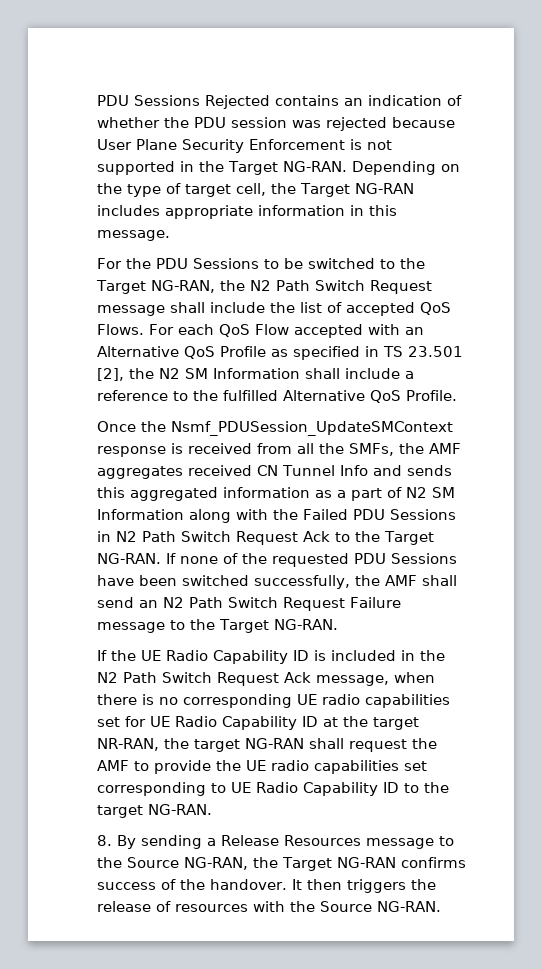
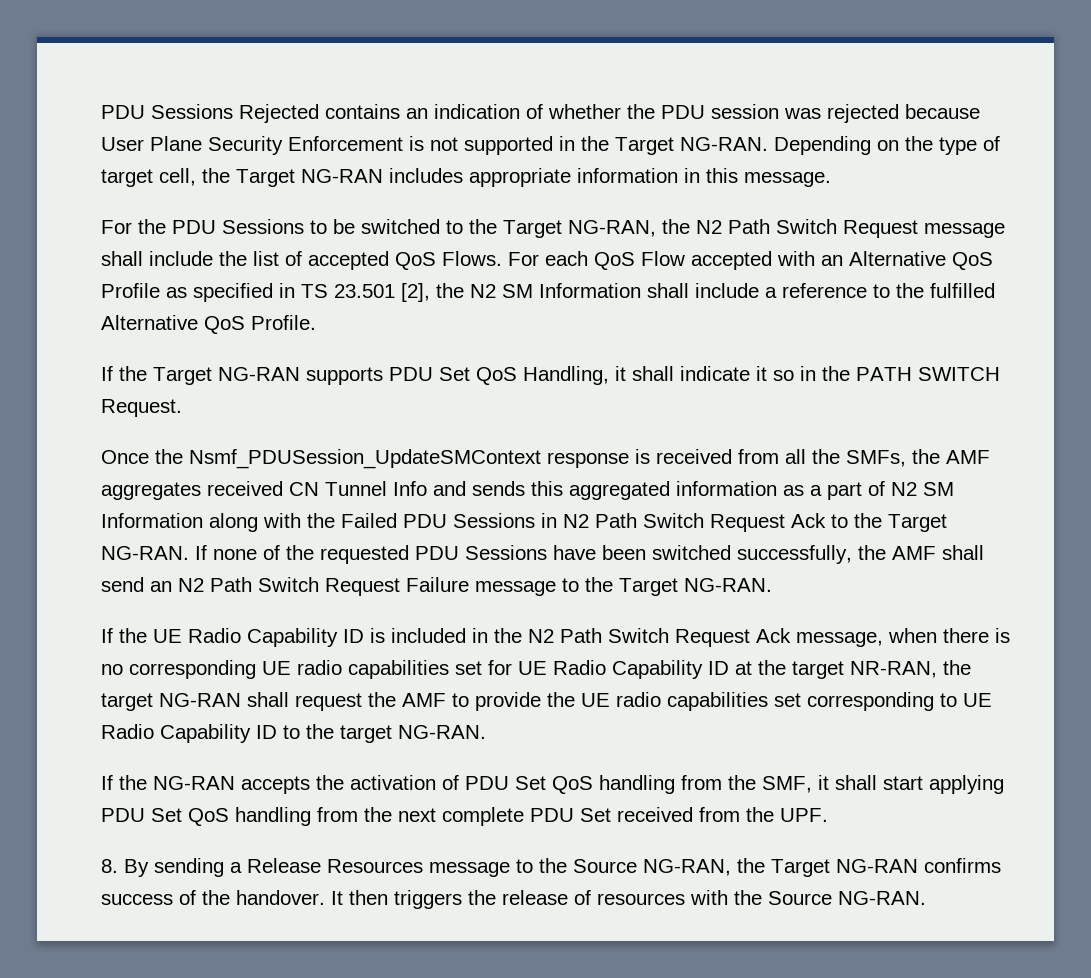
+ If the Target NG-RAN supports PDU Set QoS Handling, it shall indicate it so in the PATH SWITCH Request.
+ If the NG-RAN accepts the activation of PDU Set QoS handling from the SMF, it shall start applying PDU Set QoS handling from the next complete PDU Set received from the UPF.

